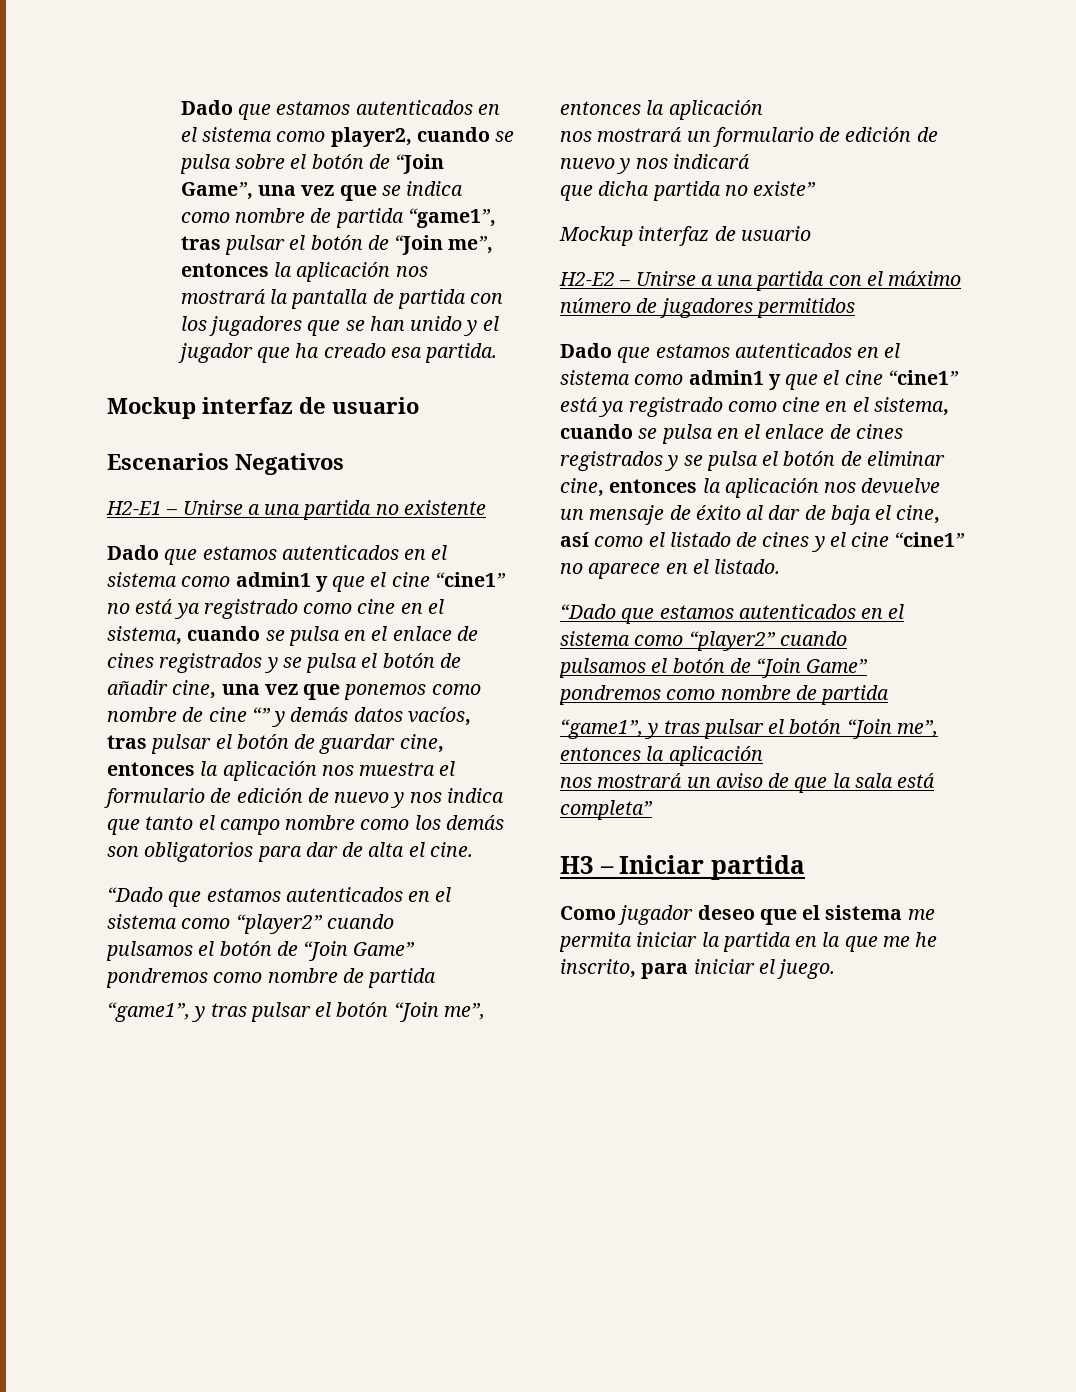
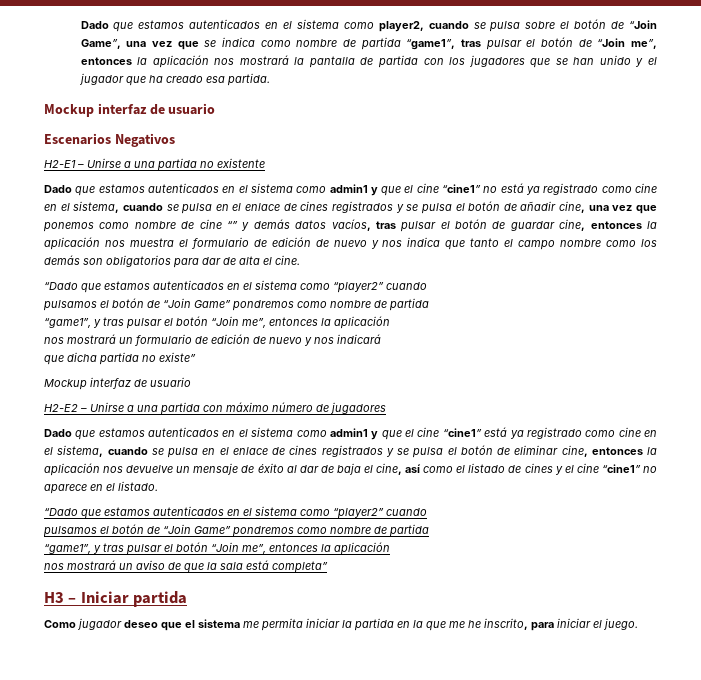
- H2-E2 – Unirse a una partida con el máximo número de jugadores permitidos
+ H2-E2 – Unirse a una partida con máximo número de jugadores

